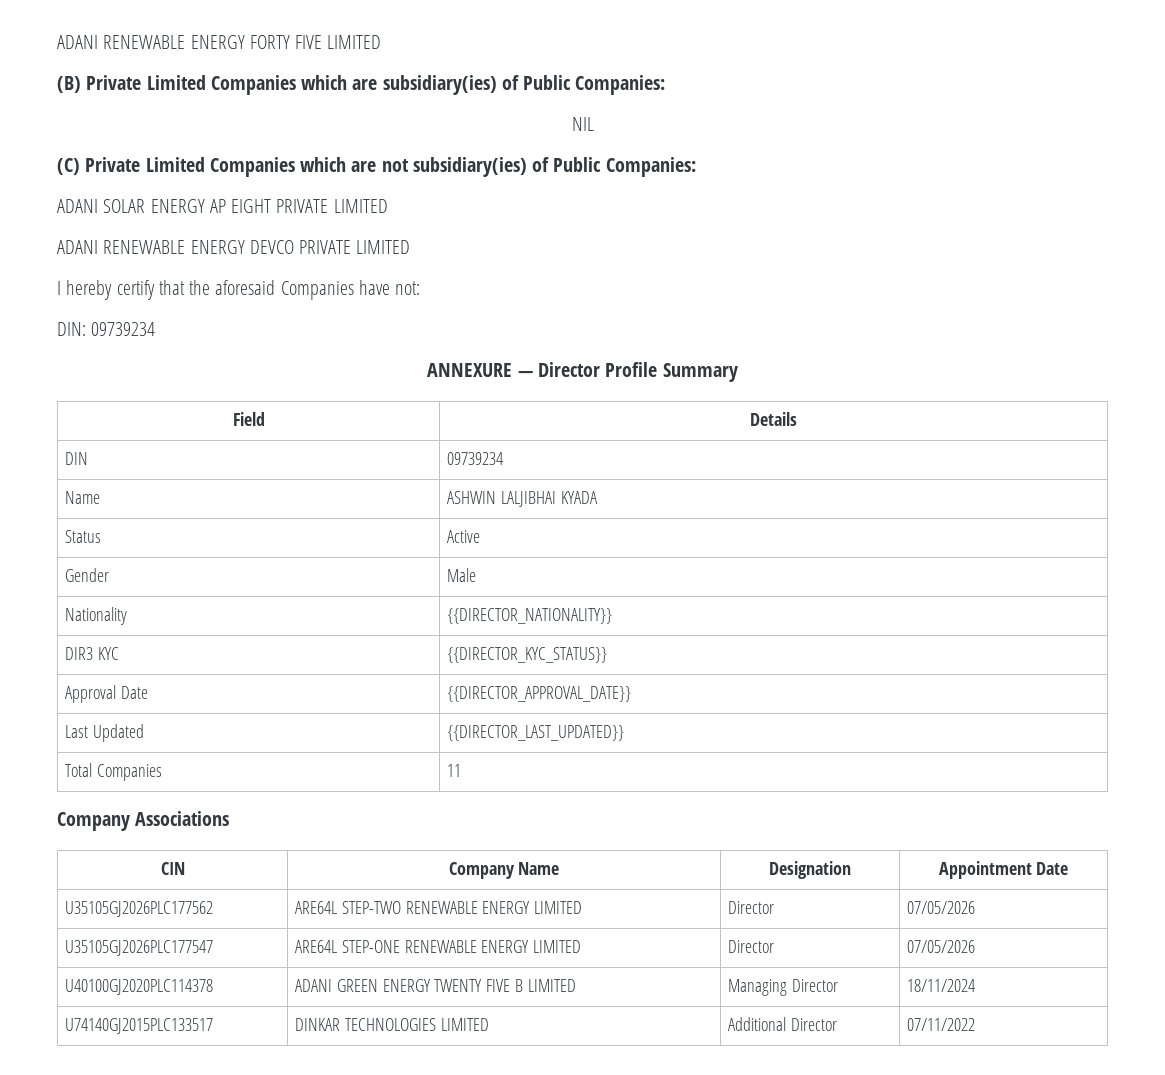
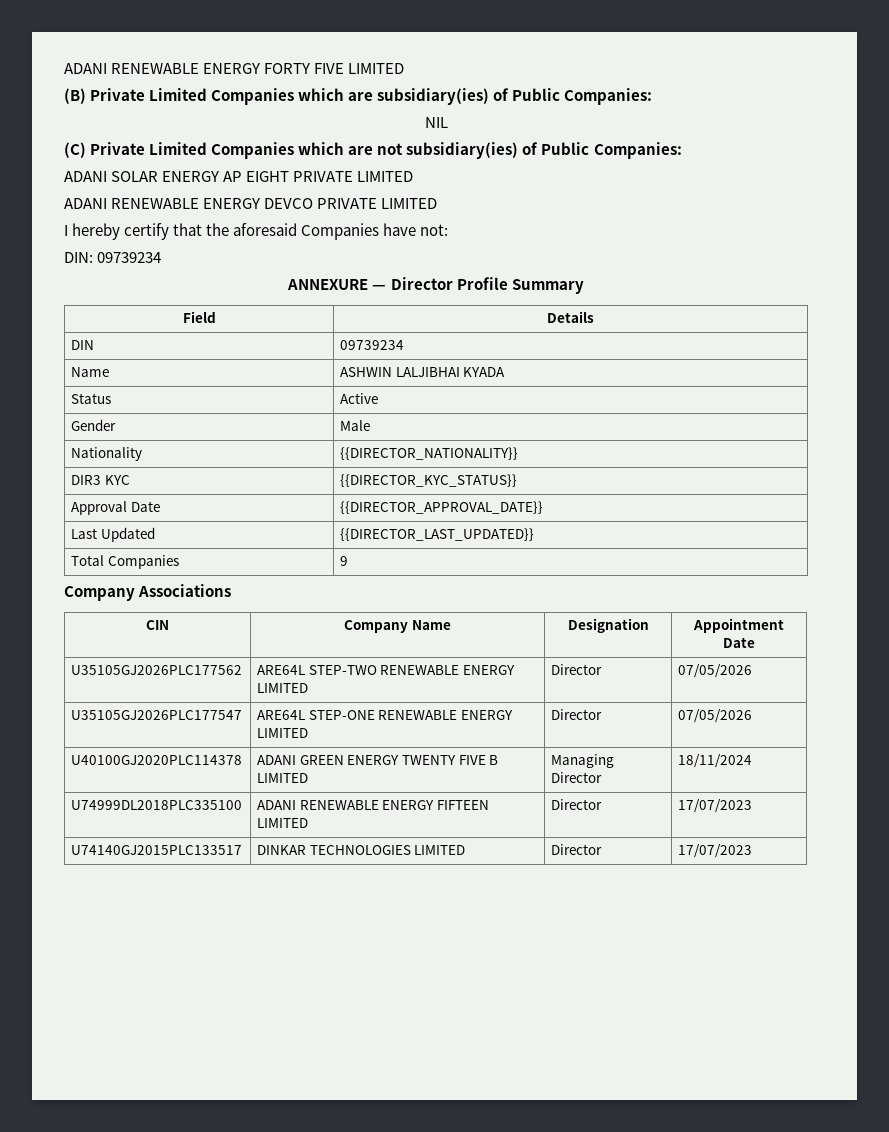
- Total Companies | 11
+ Total Companies | 9
+ U74999DL2018PLC335100 | ADANI RENEWABLE ENERGY FIFTEEN LIMITED | Director | 17/07/2023
- U74140GJ2015PLC133517 | DINKAR TECHNOLOGIES LIMITED | Additional Director | 07/11/2022
+ U74140GJ2015PLC133517 | DINKAR TECHNOLOGIES LIMITED | Director | 17/07/2023

